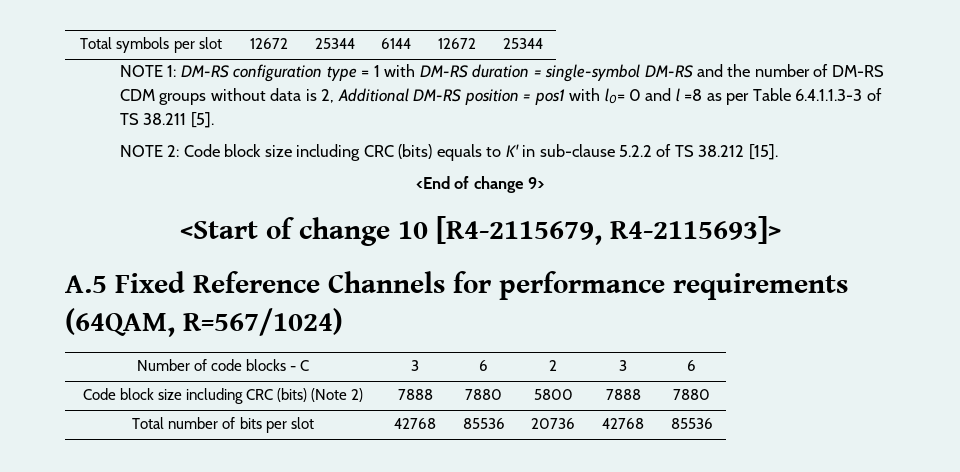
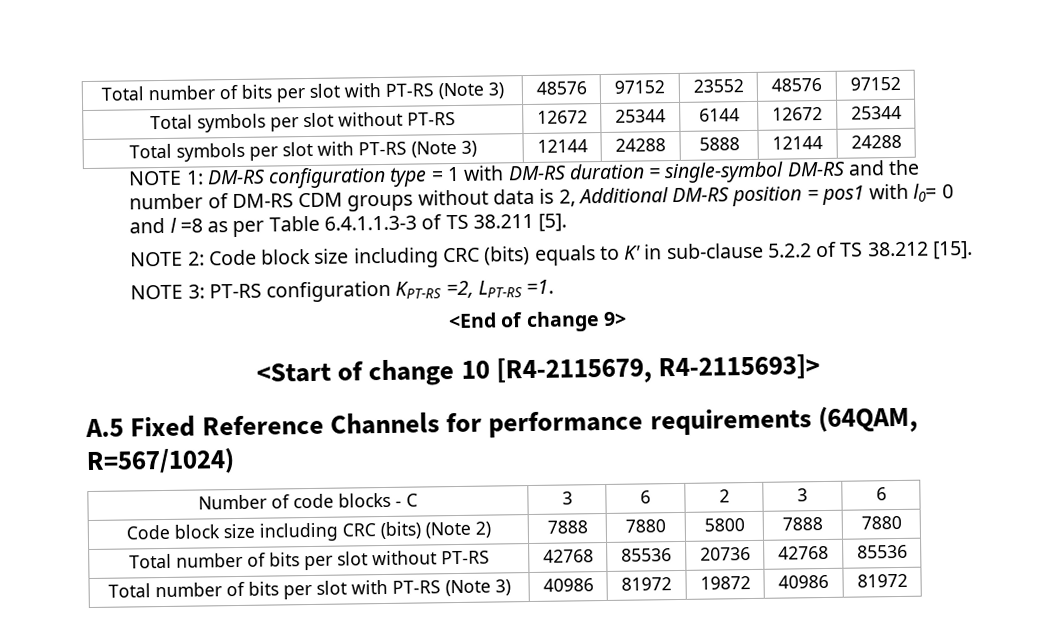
- Total symbols per slot | 12672 | 25344 | 6144 | 12672 | 25344
+ Total number of bits per slot with PT-RS (Note 3) | 48576 | 97152 | 23552 | 48576 | 97152
+ Total symbols per slot without PT-RS | 12672 | 25344 | 6144 | 12672 | 25344
+ Total symbols per slot with PT-RS (Note 3) | 12144 | 24288 | 5888 | 12144 | 24288
+ NOTE 3: PT-RS configuration KPT-RS =2, LPT-RS =1.
- Total number of bits per slot | 42768 | 85536 | 20736 | 42768 | 85536
+ Total number of bits per slot without PT-RS | 42768 | 85536 | 20736 | 42768 | 85536
+ Total number of bits per slot with PT-RS (Note 3) | 40986 | 81972 | 19872 | 40986 | 81972

